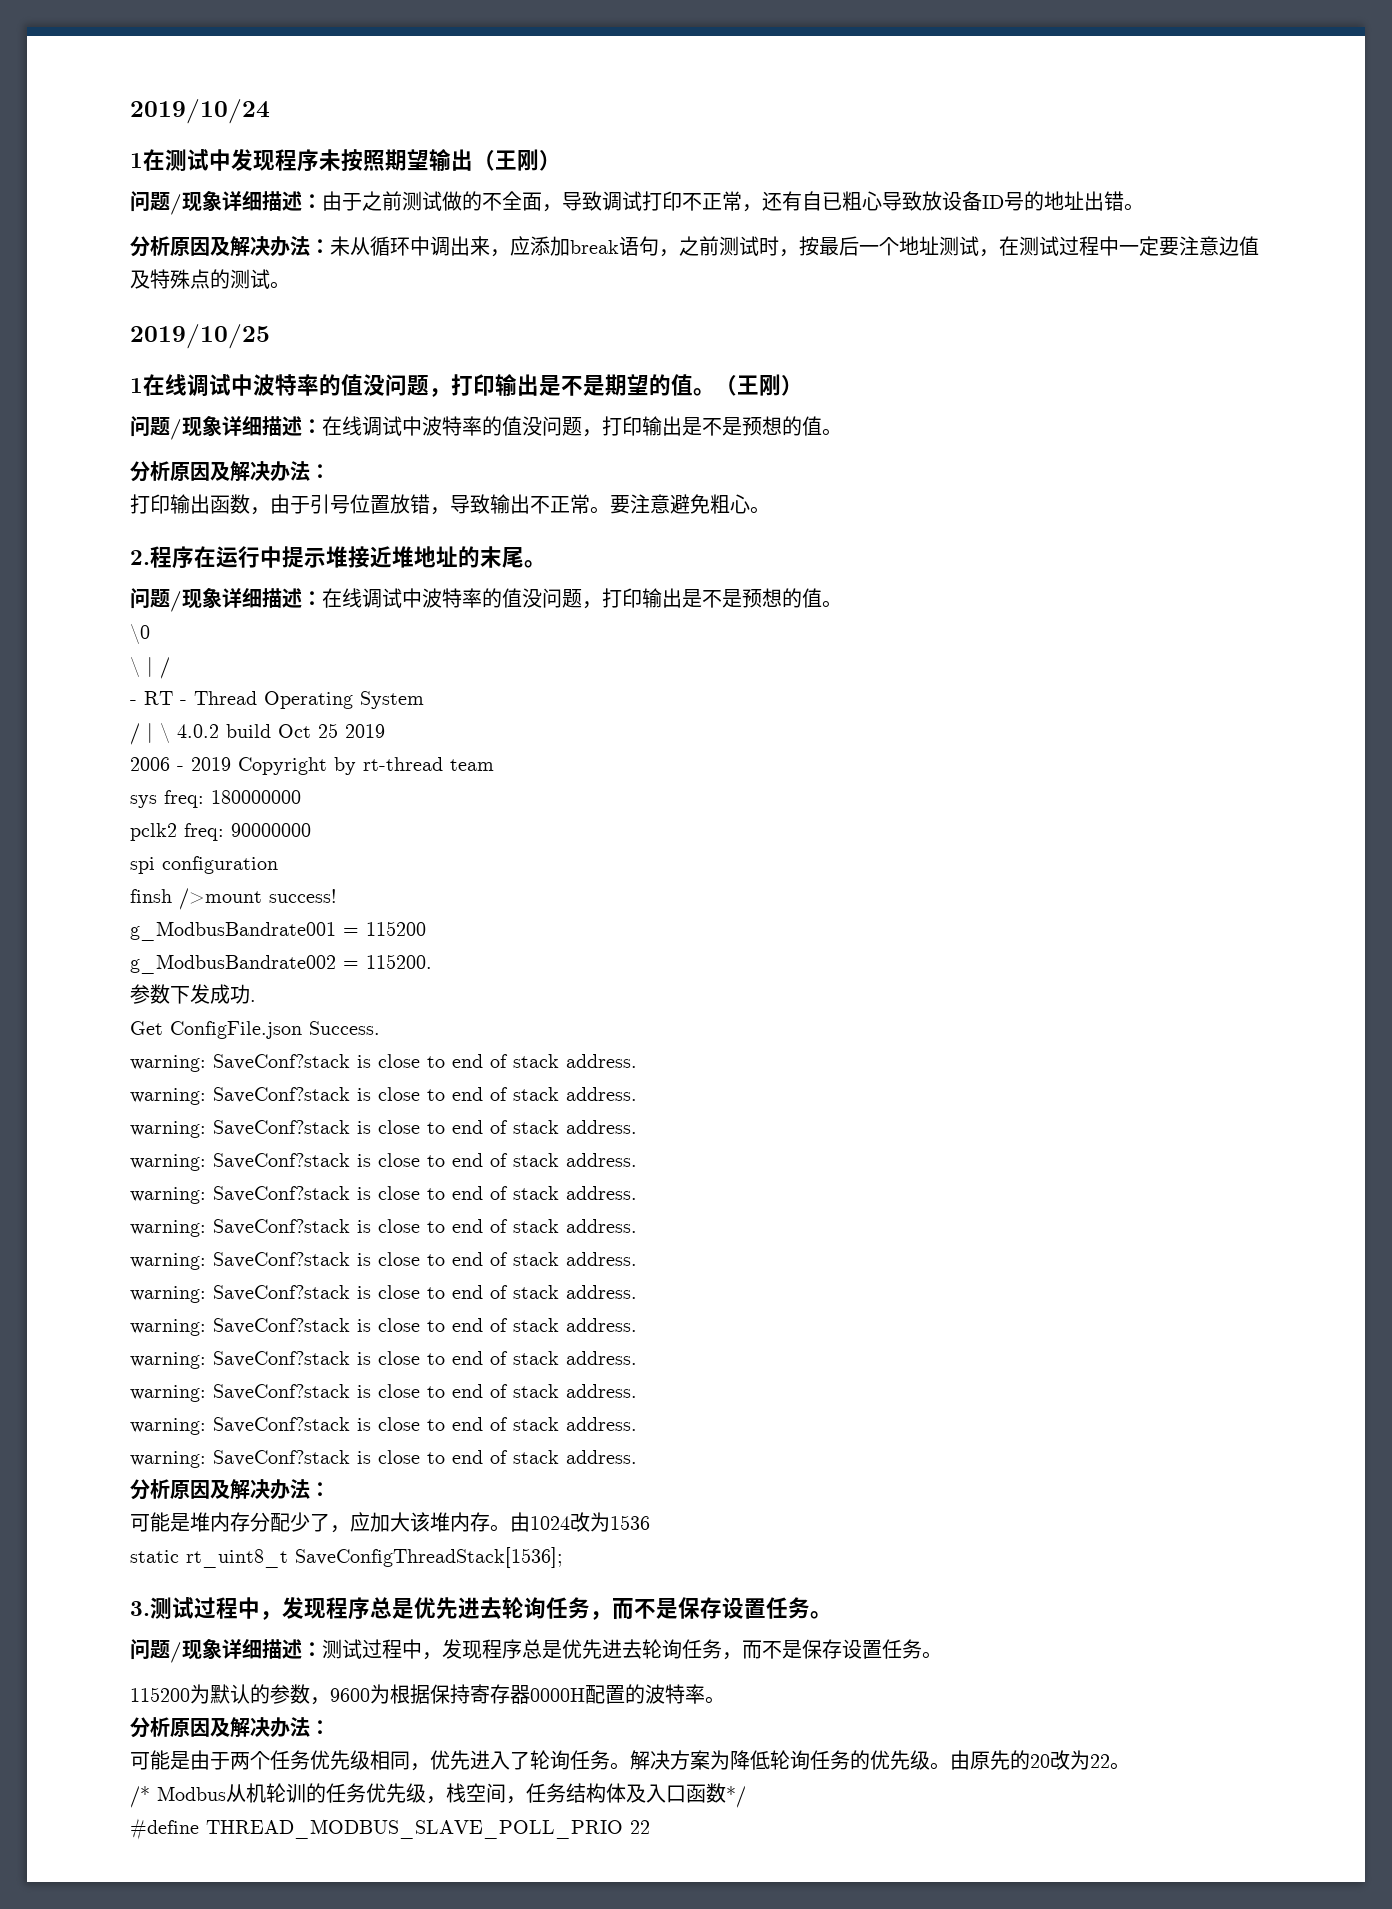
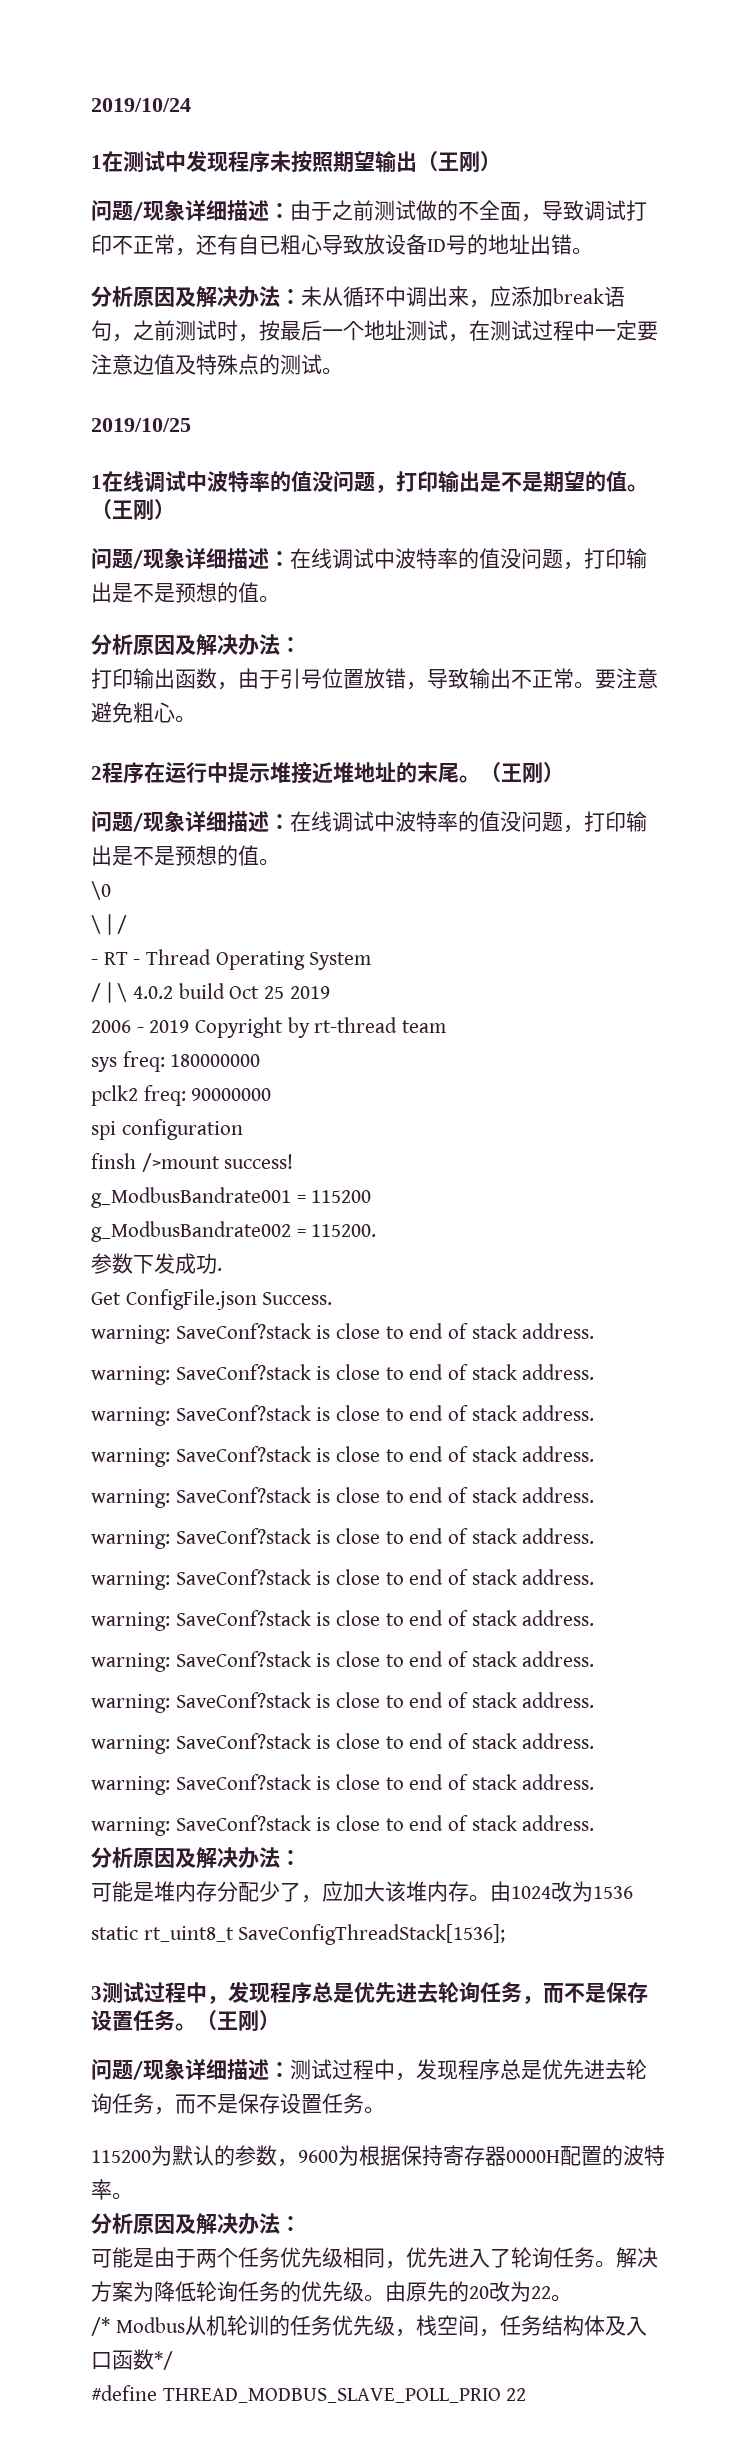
- 2.程序在运行中提示堆接近堆地址的末尾。
+ 2程序在运行中提示堆接近堆地址的末尾。（王刚）
- 3.测试过程中，发现程序总是优先进去轮询任务，而不是保存设置任务。
+ 3测试过程中，发现程序总是优先进去轮询任务，而不是保存设置任务。（王刚）

